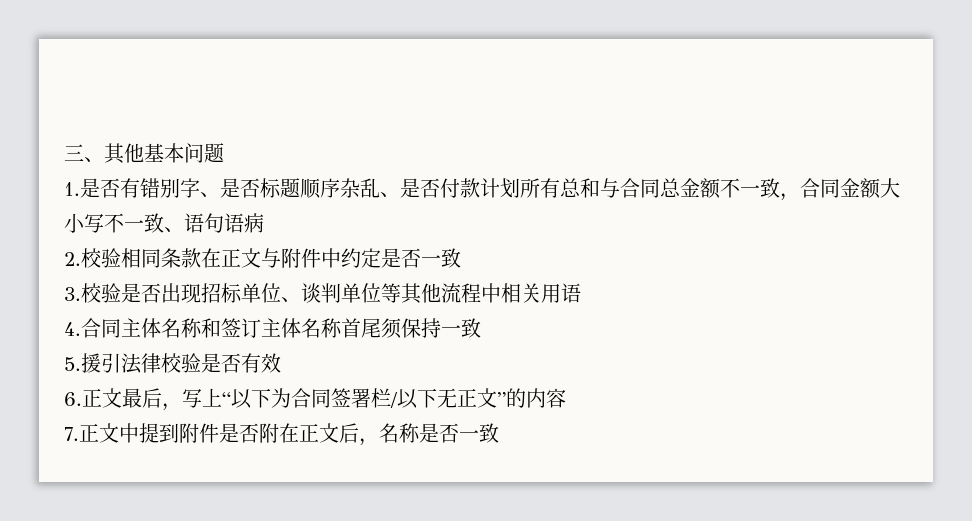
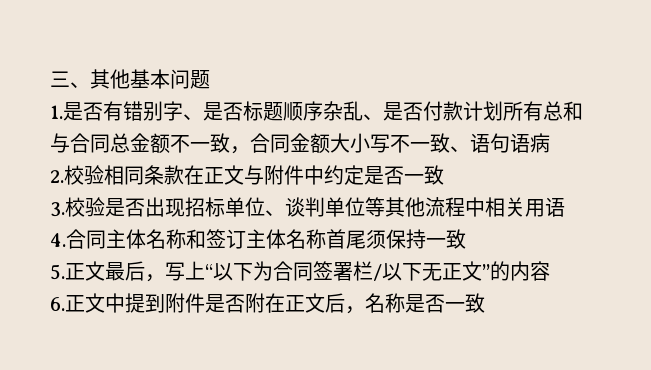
- 5.援引法律校验是否有效
- 6.正文最后，写上“以下为合同签署栏/以下无正文”的内容
+ 5.正文最后，写上“以下为合同签署栏/以下无正文”的内容
- 7.正文中提到附件是否附在正文后，名称是否一致
+ 6.正文中提到附件是否附在正文后，名称是否一致

